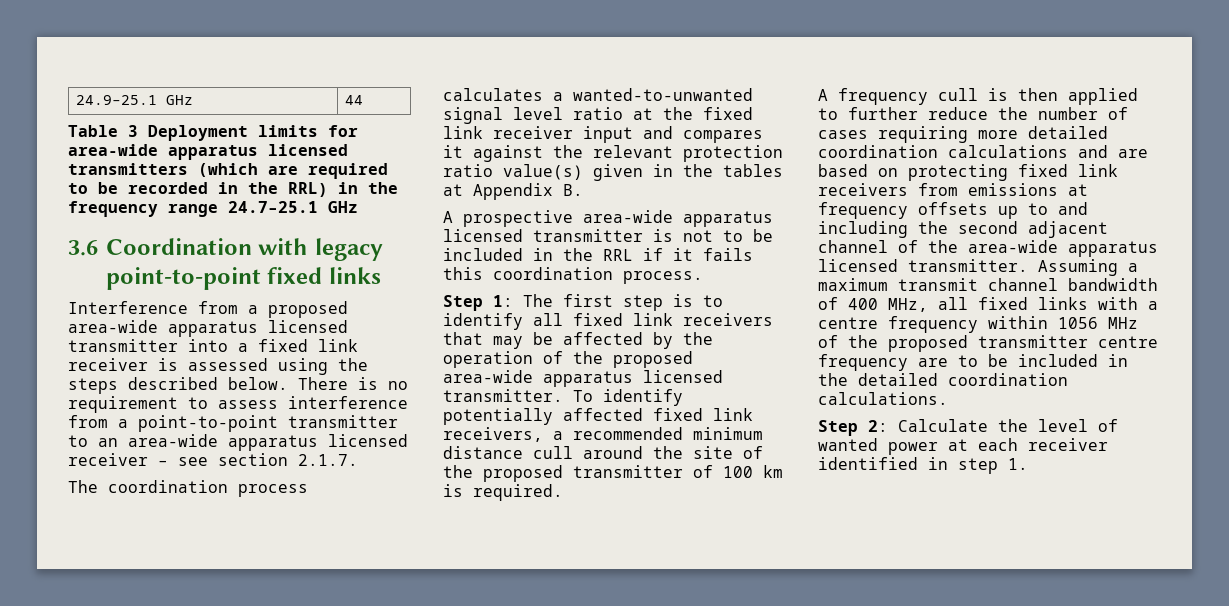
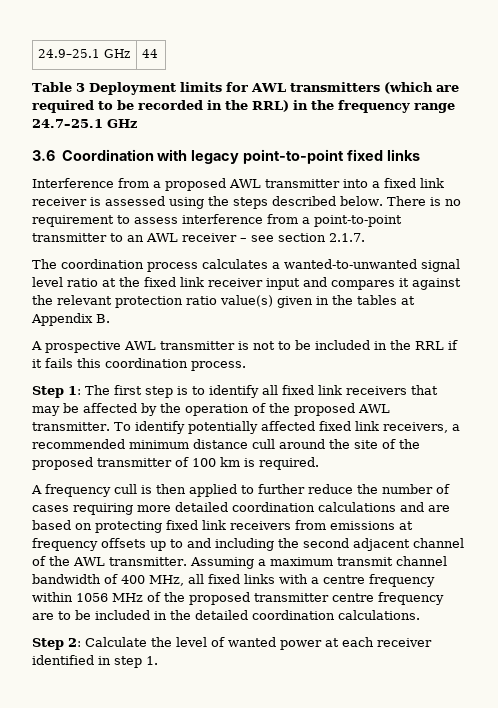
- Table 3 Deployment limits for area-wide apparatus licensed transmitters (which are required to be recorded in the RRL) in the frequency range 24.7–25.1 GHz
+ Table 3 Deployment limits for AWL transmitters (which are required to be recorded in the RRL) in the frequency range 24.7–25.1 GHz
- Interference from a proposed area-wide apparatus licensed transmitter into a fixed link receiver is assessed using the steps described below.
+ Interference from a proposed AWL transmitter into a fixed link receiver is assessed using the steps described below.
- There is no requirement to assess interference from a point-to-point transmitter to an area-wide apparatus licensed receiver – see section 2.1.7.
+ There is no requirement to assess interference from a point-to-point transmitter to an AWL receiver – see section 2.1.7.
- A prospective area-wide apparatus licensed transmitter is not to be included in the RRL if it fails this coordination process.
+ A prospective AWL transmitter is not to be included in the RRL if it fails this coordination process.
- Step 1: The first step is to identify all fixed link receivers that may be affected by the operation of the proposed area-wide apparatus licensed transmitter.
+ Step 1: The first step is to identify all fixed link receivers that may be affected by the operation of the proposed AWL transmitter.
- A frequency cull is then applied to further reduce the number of cases requiring more detailed coordination calculations and are based on protecting fixed link receivers from emissions at frequency offsets up to and including the second adjacent channel of the area-wide apparatus licensed transmitter.
+ A frequency cull is then applied to further reduce the number of cases requiring more detailed coordination calculations and are based on protecting fixed link receivers from emissions at frequency offsets up to and including the second adjacent channel of the AWL transmitter.

